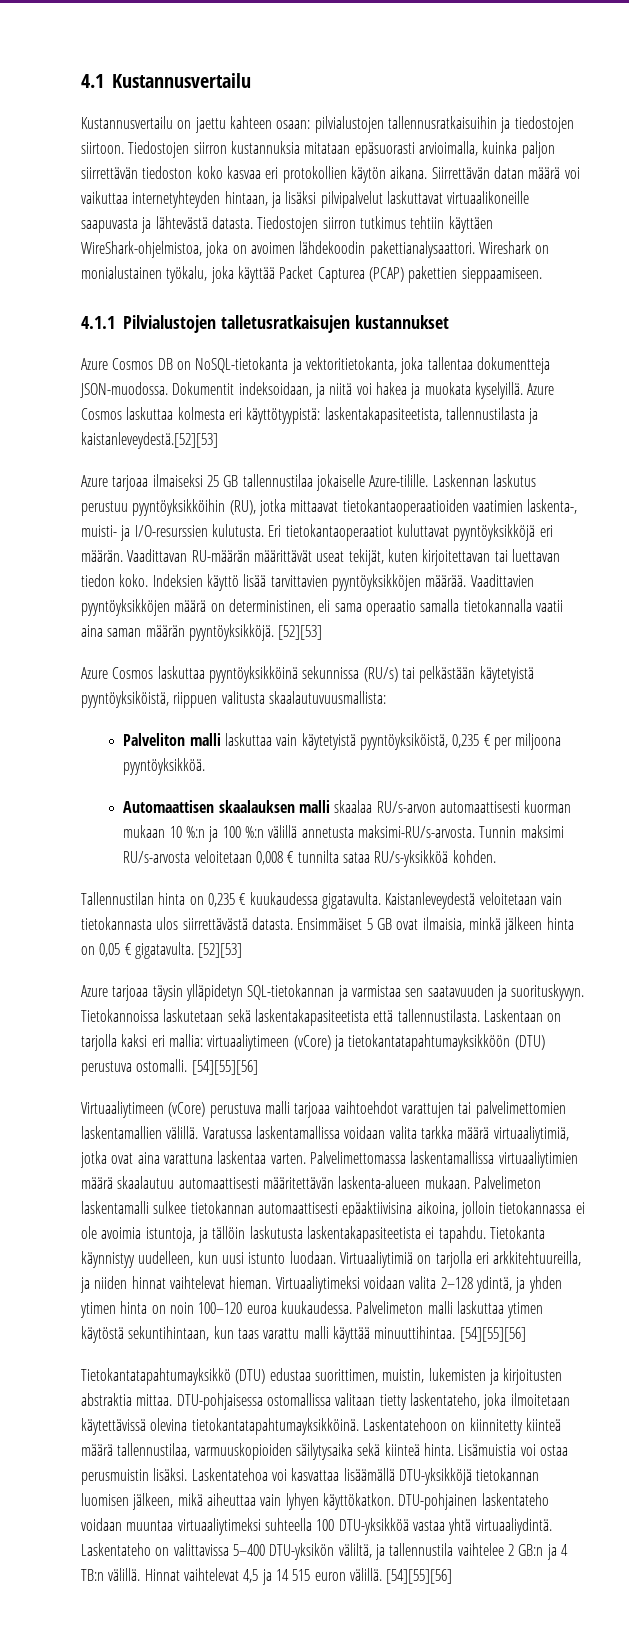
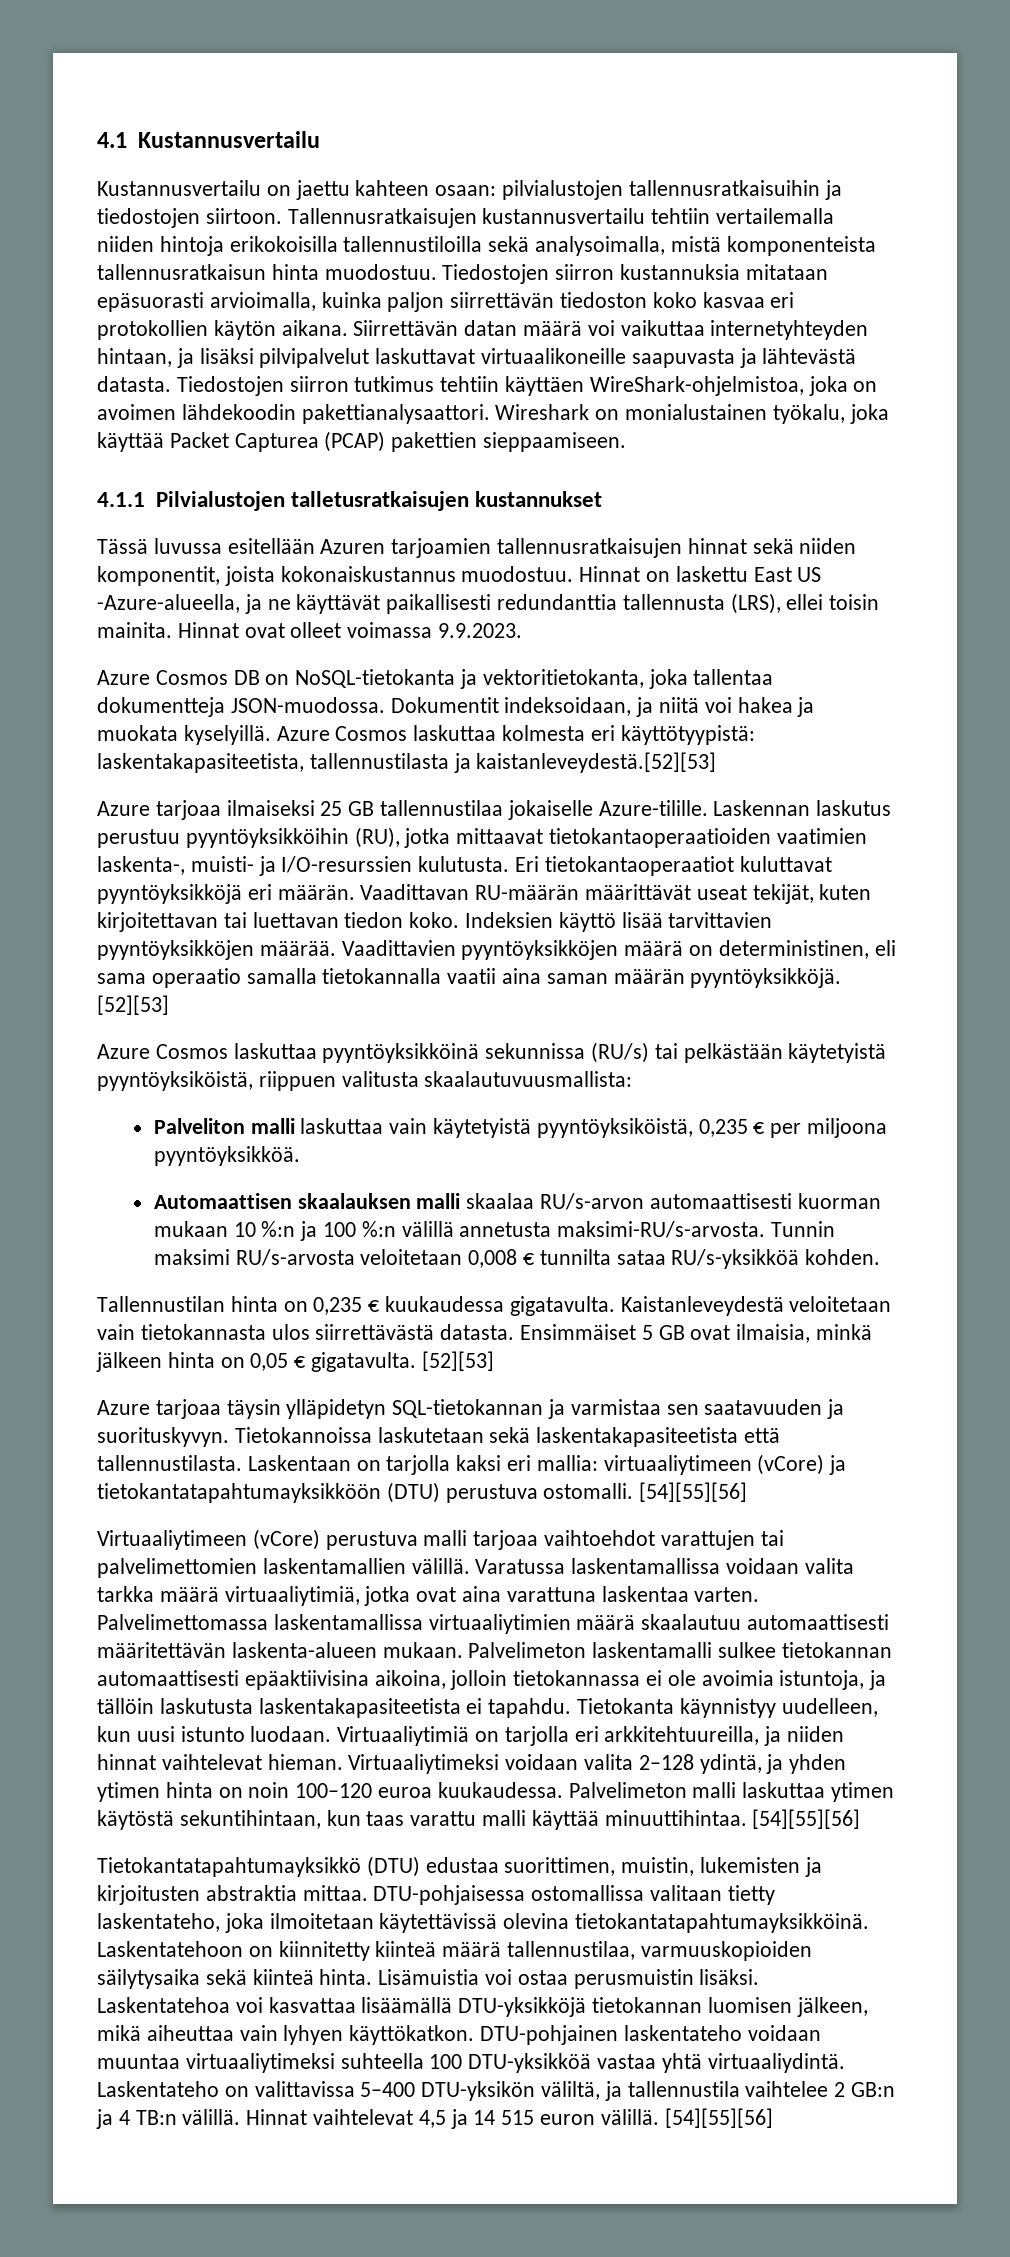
+ Tallennusratkaisujen kustannusvertailu tehtiin vertailemalla niiden hintoja erikokoisilla tallennustiloilla sekä analysoimalla, mistä komponenteista tallennusratkaisun hinta muodostuu.
+ Tässä luvussa esitellään Azuren tarjoamien tallennusratkaisujen hinnat sekä niiden komponentit, joista kokonaiskustannus muodostuu. Hinnat on laskettu East US -Azure-alueella, ja ne käyttävät paikallisesti redundanttia tallennusta (LRS), ellei toisin mainita. Hinnat ovat olleet voimassa 9.9.2023.

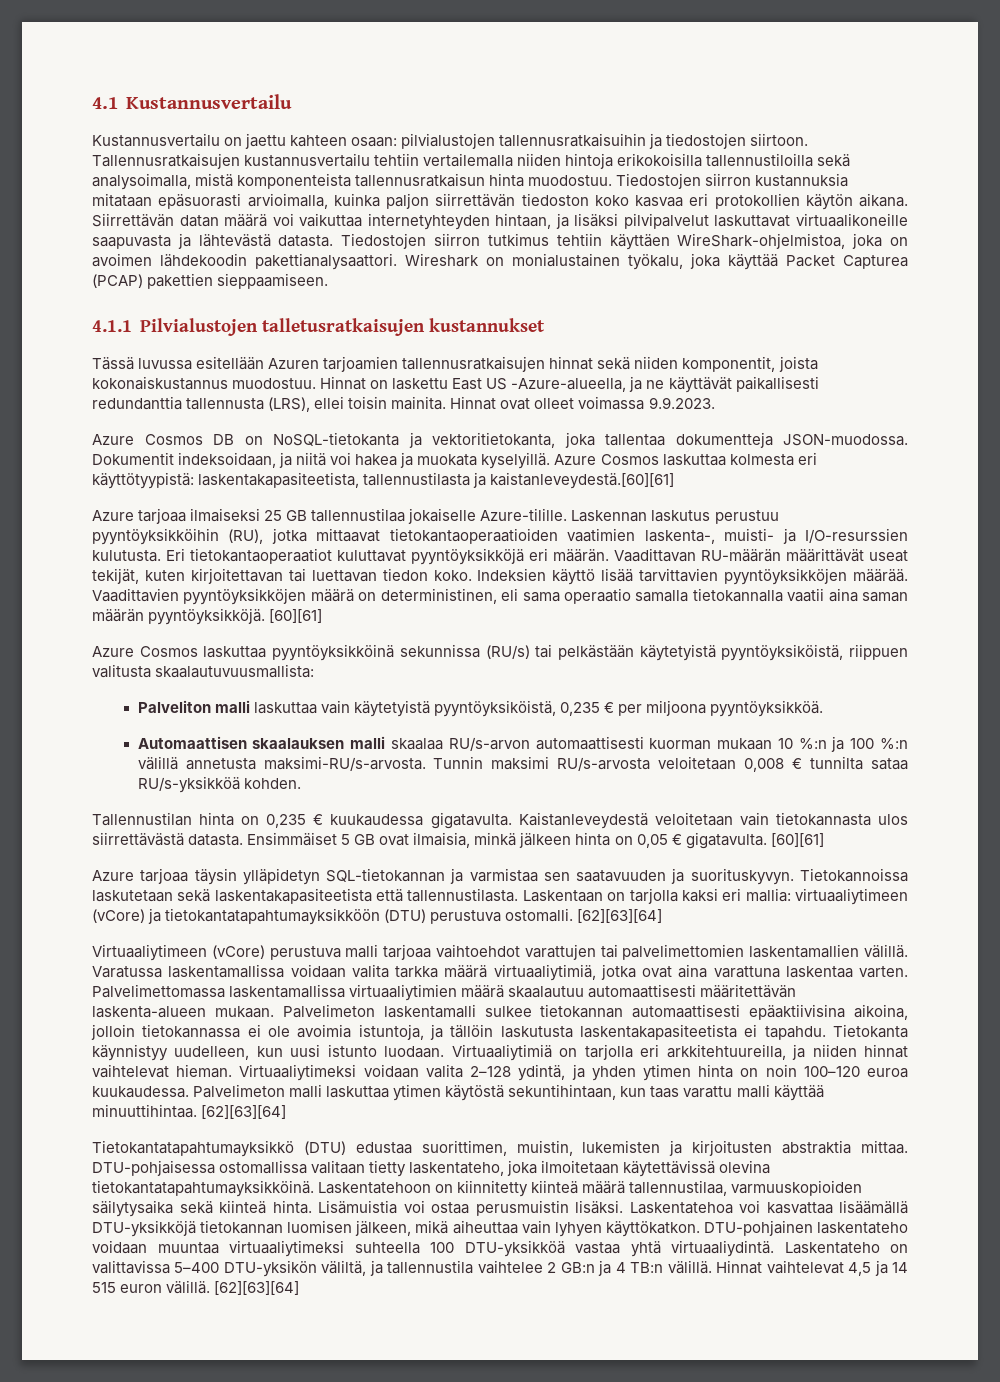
- Azure Cosmos laskuttaa kolmesta eri käyttötyypistä: laskentakapasiteetista, tallennustilasta ja kaistanleveydestä.[52][53]
+ Azure Cosmos laskuttaa kolmesta eri käyttötyypistä: laskentakapasiteetista, tallennustilasta ja kaistanleveydestä.[60][61]
- Vaadittavien pyyntöyksikköjen määrä on deterministinen, eli sama operaatio samalla tietokannalla vaatii aina saman määrän pyyntöyksikköjä. [52][53]
+ Vaadittavien pyyntöyksikköjen määrä on deterministinen, eli sama operaatio samalla tietokannalla vaatii aina saman määrän pyyntöyksikköjä. [60][61]
- Ensimmäiset 5 GB ovat ilmaisia, minkä jälkeen hinta on 0,05 € gigatavulta. [52][53]
+ Ensimmäiset 5 GB ovat ilmaisia, minkä jälkeen hinta on 0,05 € gigatavulta. [60][61]
- Laskentaan on tarjolla kaksi eri mallia: virtuaaliytimeen (vCore) ja tietokantatapahtumayksikköön (DTU) perustuva ostomalli. [54][55][56]
+ Laskentaan on tarjolla kaksi eri mallia: virtuaaliytimeen (vCore) ja tietokantatapahtumayksikköön (DTU) perustuva ostomalli. [62][63][64]
- Palvelimeton malli laskuttaa ytimen käytöstä sekuntihintaan, kun taas varattu malli käyttää minuuttihintaa. [54][55][56]
+ Palvelimeton malli laskuttaa ytimen käytöstä sekuntihintaan, kun taas varattu malli käyttää minuuttihintaa. [62][63][64]
- Hinnat vaihtelevat 4,5 ja 14 515 euron välillä. [54][55][56]
+ Hinnat vaihtelevat 4,5 ja 14 515 euron välillä. [62][63][64]

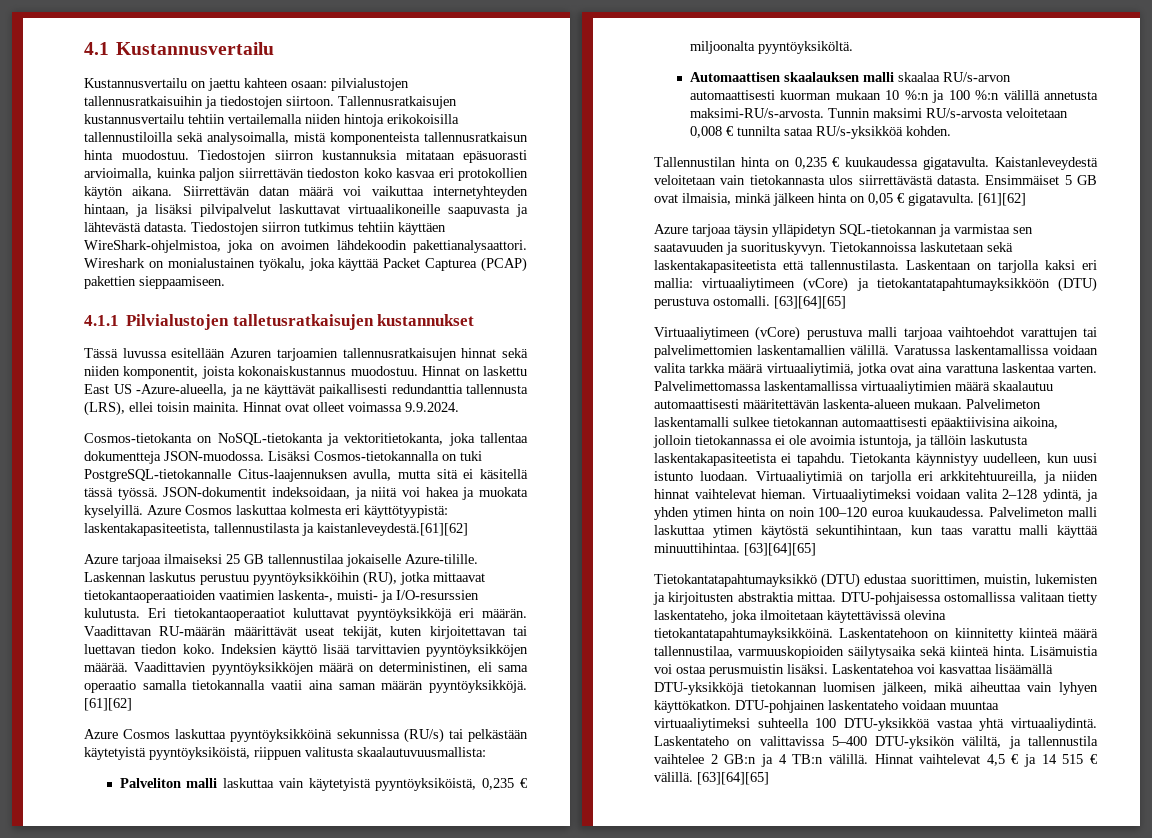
- Hinnat ovat olleet voimassa 9.9.2023.
- Azure Cosmos DB on NoSQL-tietokanta ja vektoritietokanta, joka tallentaa dokumentteja JSON-muodossa.
+ Hinnat ovat olleet voimassa 9.9.2024.
+ Cosmos-tietokanta on NoSQL-tietokanta ja vektoritietokanta, joka tallentaa dokumentteja JSON-muodossa.
- Dokumentit indeksoidaan, ja niitä voi hakea ja muokata kyselyillä.
+ Lisäksi Cosmos-tietokannalla on tuki PostgreSQL-tietokannalle Citus-laajennuksen avulla, mutta sitä ei käsitellä tässä työssä. JSON-dokumentit indeksoidaan, ja niitä voi hakea ja muokata kyselyillä.
- Azure Cosmos laskuttaa kolmesta eri käyttötyypistä: laskentakapasiteetista, tallennustilasta ja kaistanleveydestä.[60][61]
+ Azure Cosmos laskuttaa kolmesta eri käyttötyypistä: laskentakapasiteetista, tallennustilasta ja kaistanleveydestä.[61][62]
- Vaadittavien pyyntöyksikköjen määrä on deterministinen, eli sama operaatio samalla tietokannalla vaatii aina saman määrän pyyntöyksikköjä. [60][61]
+ Vaadittavien pyyntöyksikköjen määrä on deterministinen, eli sama operaatio samalla tietokannalla vaatii aina saman määrän pyyntöyksikköjä. [61][62]
- Palveliton malli laskuttaa vain käytetyistä pyyntöyksiköistä, 0,235 € per miljoona pyyntöyksikköä.
+ Palveliton malli laskuttaa vain käytetyistä pyyntöyksiköistä, 0,235 € miljoonalta pyyntöyksiköltä.
- Ensimmäiset 5 GB ovat ilmaisia, minkä jälkeen hinta on 0,05 € gigatavulta. [60][61]
+ Ensimmäiset 5 GB ovat ilmaisia, minkä jälkeen hinta on 0,05 € gigatavulta. [61][62]
- Laskentaan on tarjolla kaksi eri mallia: virtuaaliytimeen (vCore) ja tietokantatapahtumayksikköön (DTU) perustuva ostomalli. [62][63][64]
+ Laskentaan on tarjolla kaksi eri mallia: virtuaaliytimeen (vCore) ja tietokantatapahtumayksikköön (DTU) perustuva ostomalli. [63][64][65]
- Palvelimeton malli laskuttaa ytimen käytöstä sekuntihintaan, kun taas varattu malli käyttää minuuttihintaa. [62][63][64]
+ Palvelimeton malli laskuttaa ytimen käytöstä sekuntihintaan, kun taas varattu malli käyttää minuuttihintaa. [63][64][65]
- Hinnat vaihtelevat 4,5 ja 14 515 euron välillä. [62][63][64]
+ Hinnat vaihtelevat 4,5 € ja 14 515 € välillä. [63][64][65]

